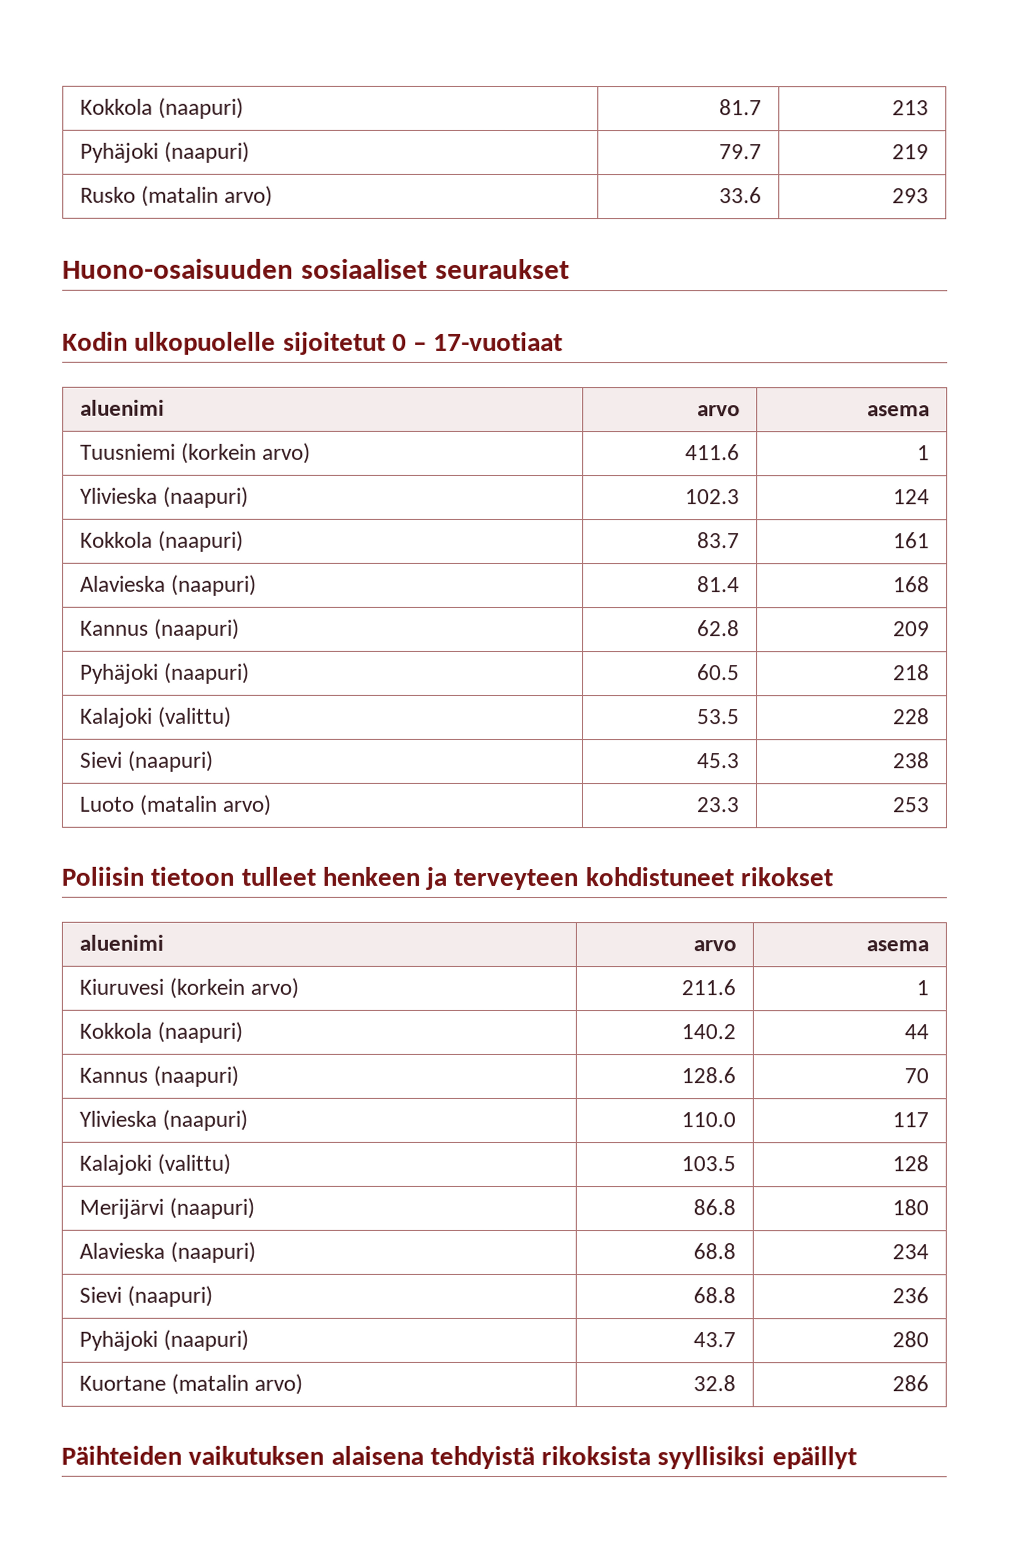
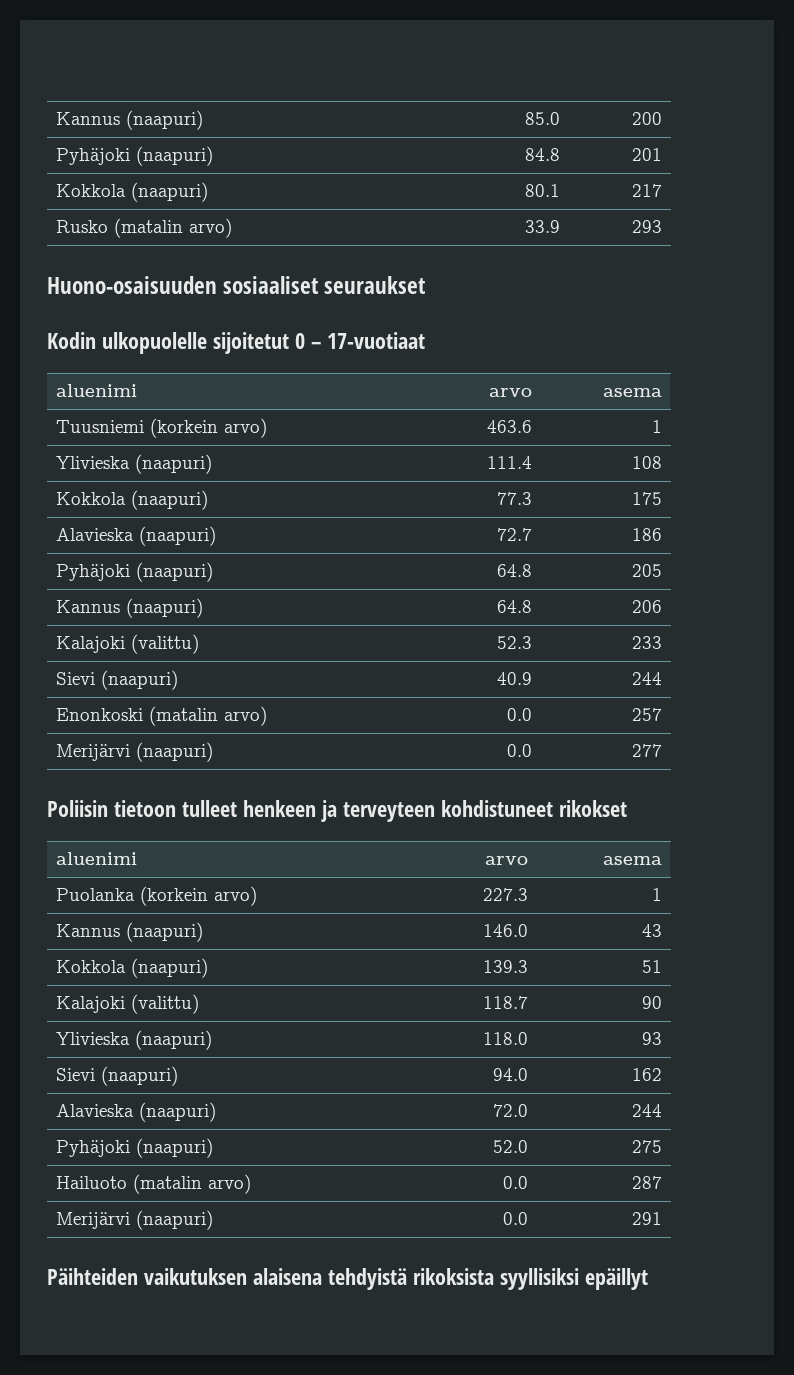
- Kokkola (naapuri) | 81.7 | 213
- Pyhäjoki (naapuri) | 79.7 | 219
+ Kannus (naapuri) | 85.0 | 200
+ Pyhäjoki (naapuri) | 84.8 | 201
+ Kokkola (naapuri) | 80.1 | 217
- Rusko (matalin arvo) | 33.6 | 293
+ Rusko (matalin arvo) | 33.9 | 293
- Tuusniemi (korkein arvo) | 411.6 | 1
+ Tuusniemi (korkein arvo) | 463.6 | 1
- Ylivieska (naapuri) | 102.3 | 124
- Kokkola (naapuri) | 83.7 | 161
- Alavieska (naapuri) | 81.4 | 168
- Kannus (naapuri) | 62.8 | 209
- Pyhäjoki (naapuri) | 60.5 | 218
- Kalajoki (valittu) | 53.5 | 228
- Sievi (naapuri) | 45.3 | 238
- Luoto (matalin arvo) | 23.3 | 253
+ Ylivieska (naapuri) | 111.4 | 108
+ Kokkola (naapuri) | 77.3 | 175
+ Alavieska (naapuri) | 72.7 | 186
+ Pyhäjoki (naapuri) | 64.8 | 205
+ Kannus (naapuri) | 64.8 | 206
+ Kalajoki (valittu) | 52.3 | 233
+ Sievi (naapuri) | 40.9 | 244
+ Enonkoski (matalin arvo) | 0.0 | 257
+ Merijärvi (naapuri) | 0.0 | 277
- Kiuruvesi (korkein arvo) | 211.6 | 1
- Kokkola (naapuri) | 140.2 | 44
- Kannus (naapuri) | 128.6 | 70
- Ylivieska (naapuri) | 110.0 | 117
- Kalajoki (valittu) | 103.5 | 128
- Merijärvi (naapuri) | 86.8 | 180
- Alavieska (naapuri) | 68.8 | 234
- Sievi (naapuri) | 68.8 | 236
- Pyhäjoki (naapuri) | 43.7 | 280
- Kuortane (matalin arvo) | 32.8 | 286
+ Puolanka (korkein arvo) | 227.3 | 1
+ Kannus (naapuri) | 146.0 | 43
+ Kokkola (naapuri) | 139.3 | 51
+ Kalajoki (valittu) | 118.7 | 90
+ Ylivieska (naapuri) | 118.0 | 93
+ Sievi (naapuri) | 94.0 | 162
+ Alavieska (naapuri) | 72.0 | 244
+ Pyhäjoki (naapuri) | 52.0 | 275
+ Hailuoto (matalin arvo) | 0.0 | 287
+ Merijärvi (naapuri) | 0.0 | 291

